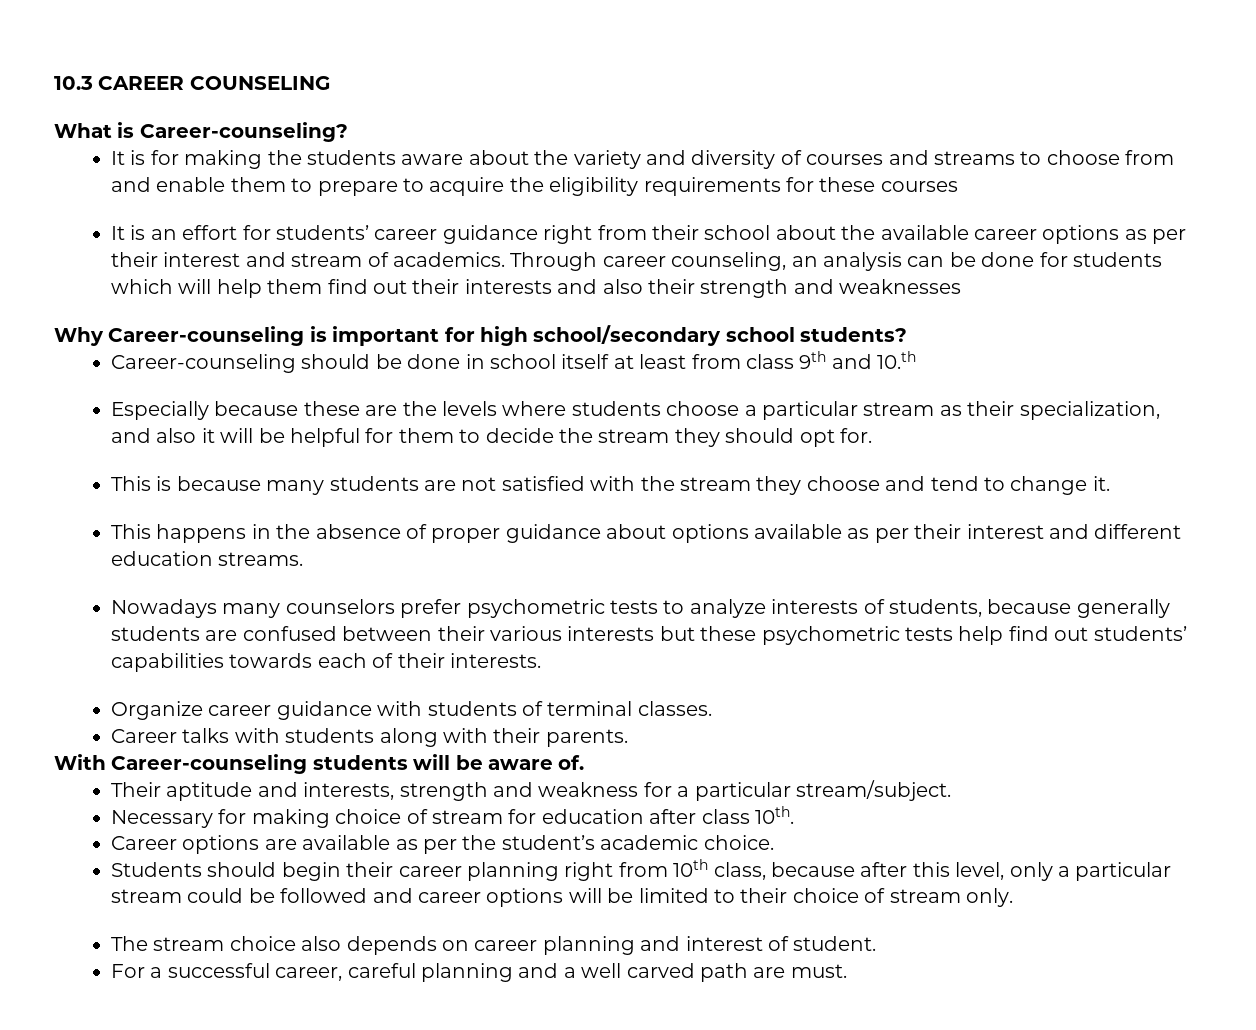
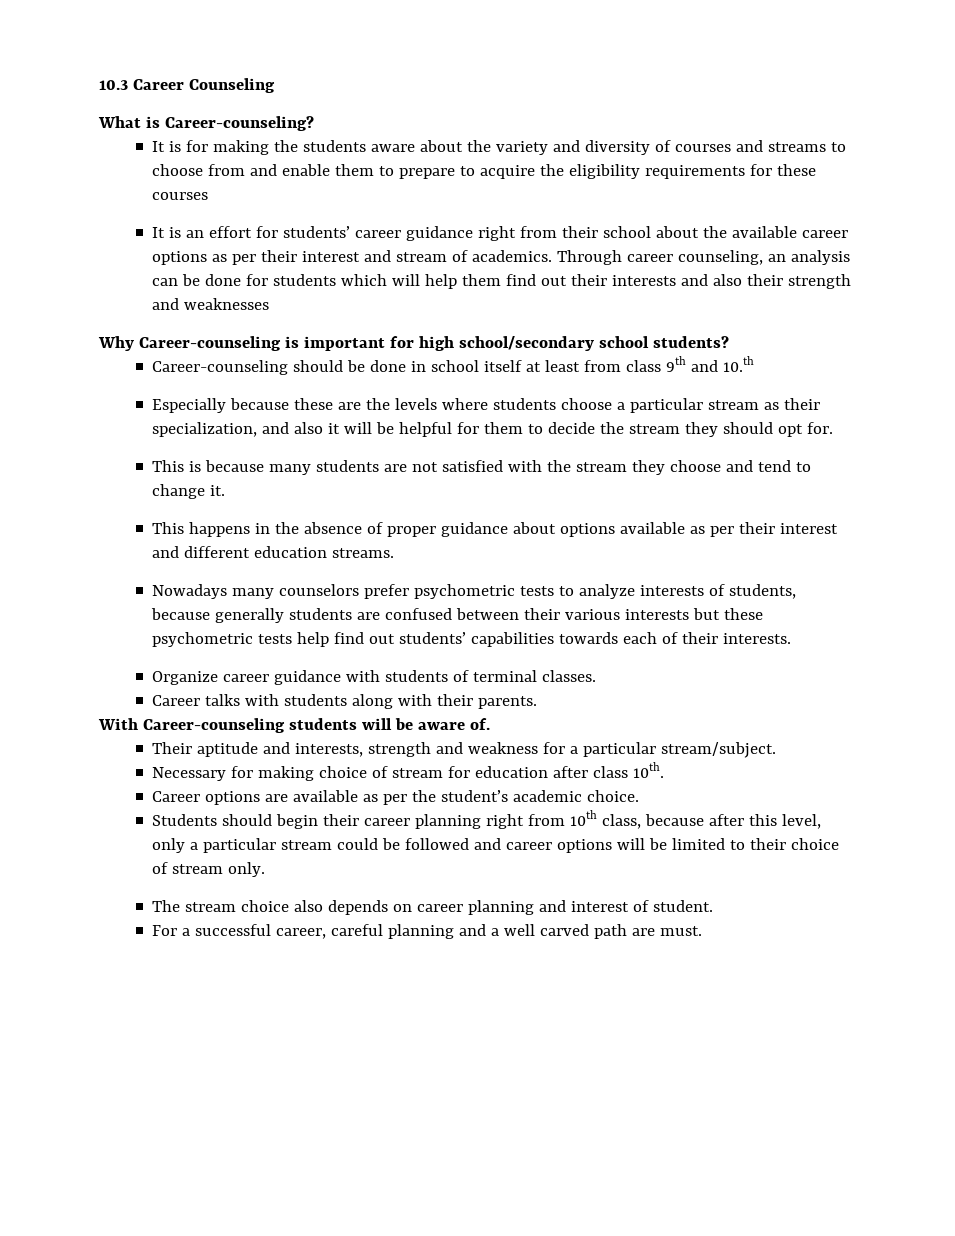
- 10.3 CAREER COUNSELING
+ 10.3 Career Counseling

